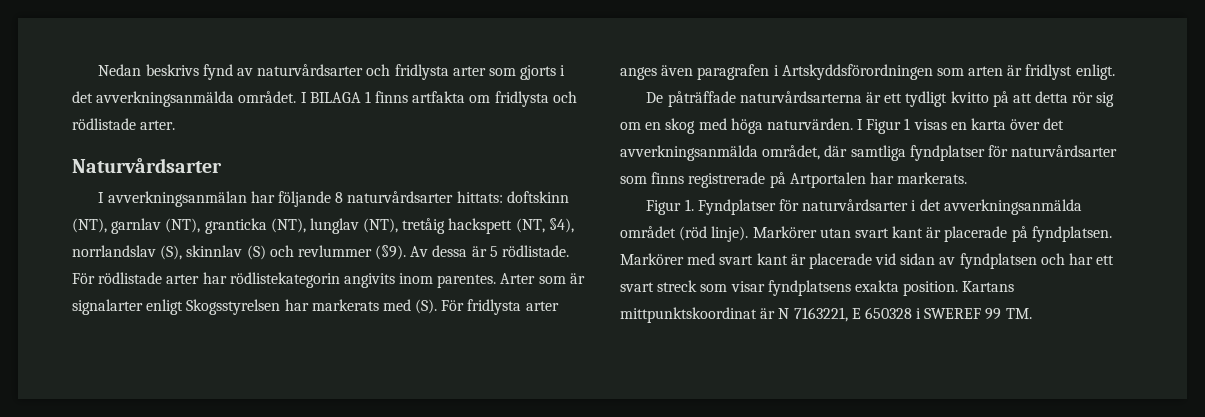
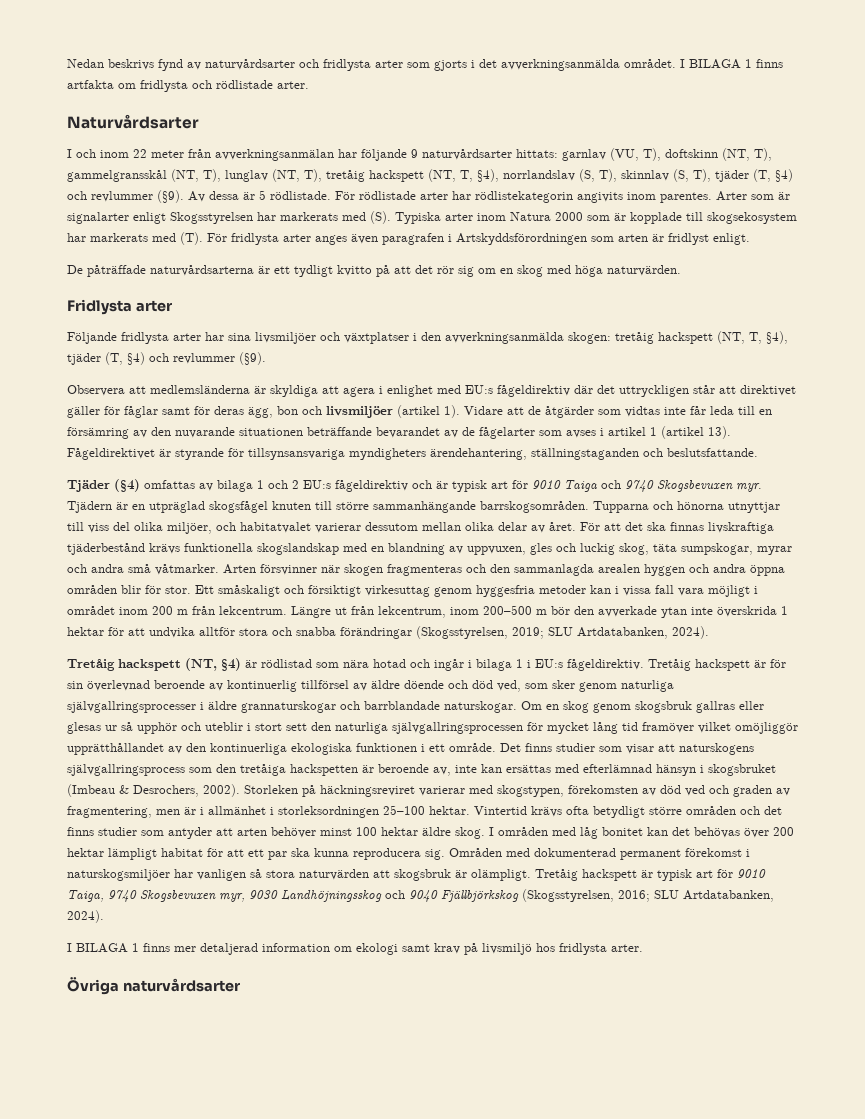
- I avverkningsanmälan har följande 8 naturvårdsarter hittats: doftskinn (NT), garnlav (NT), granticka (NT), lunglav (NT), tretåig hackspett (NT, §4), norrlandslav (S), skinnlav (S) och revlummer (§9).
+ I och inom 22 meter från avverkningsanmälan har följande 9 naturvårdsarter hittats: garnlav (VU, T), doftskinn (NT, T), gammelgransskål (NT, T), lunglav (NT, T), tretåig hackspett (NT, T, §4), norrlandslav (S, T), skinnlav (S, T), tjäder (T, §4) och revlummer (§9).
- Arter som är signalarter enligt Skogsstyrelsen har markerats med (S). För fridlysta arter anges även paragrafen i Artskyddsförordningen som arten är fridlyst enligt.
+ Arter som är signalarter enligt Skogsstyrelsen har markerats med (S). Typiska arter inom Natura 2000 som är kopplade till skogsekosystem har markerats med (T). För fridlysta arter anges även paragrafen i Artskyddsförordningen som arten är fridlyst enligt.
- De påträffade naturvårdsarterna är ett tydligt kvitto på att detta rör sig om en skog med höga naturvärden. I Figur 1 visas en karta över det avverkningsanmälda området, där samtliga fyndplatser för naturvårdsarter som finns registrerade på Artportalen har markerats.
- Figur 1. Fyndplatser för naturvårdsarter i det avverkningsanmälda området (röd linje). Markörer utan svart kant är placerade på fyndplatsen. Markörer med svart kant är placerade vid sidan av fyndplatsen och har ett svart streck som visar fyndplatsens exakta position. Kartans mittpunktskoordinat är N 7163221, E 650328 i SWEREF 99 TM.
+ De påträffade naturvårdsarterna är ett tydligt kvitto på att det rör sig om en skog med höga naturvärden.
+ Fridlysta arter
+ Följande fridlysta arter har sina livsmiljöer och växtplatser i den avverkningsanmälda skogen: tretåig hackspett (NT, T, §4), tjäder (T, §4) och revlummer (§9).
+ Observera att medlemsländerna är skyldiga att agera i enlighet med EU:s fågeldirektiv där det uttryckligen står att direktivet gäller för fåglar samt för deras ägg, bon och livsmiljöer (artikel 1). Vidare att de åtgärder som vidtas inte får leda till en försämring av den nuvarande situationen beträffande bevarandet av de fågelarter som avses i artikel 1 (artikel 13). Fågeldirektivet är styrande för tillsynsansvariga myndigheters ärendehantering, ställningstaganden och beslutsfattande.
+ Tjäder (§4) omfattas av bilaga 1 och 2 EU:s fågeldirektiv och är typisk art för 9010 Taiga och 9740 Skogsbevuxen myr. Tjädern är en utpräglad skogsfågel knuten till större sammanhängande barrskogsområden. Tupparna och hönorna utnyttjar till viss del olika miljöer, och habitatvalet varierar dessutom mellan olika delar av året. För att det ska finnas livskraftiga tjäderbestånd krävs funktionella skogslandskap med en blandning av uppvuxen, gles och luckig skog, täta sumpskogar, myrar och andra små våtmarker. Arten försvinner när skogen fragmenteras och den sammanlagda arealen hyggen och andra öppna områden blir för stor. Ett småskaligt och försiktigt virkesuttag genom hyggesfria metoder kan i vissa fall vara möjligt i området inom 200 m från lekcentrum. Längre ut från lekcentrum, inom 200–500 m bör den avverkade ytan inte överskrida 1 hektar för att undvika alltför stora och snabba förändringar (Skogsstyrelsen, 2019; SLU Artdatabanken, 2024).
+ Tretåig hackspett (NT, §4) är rödlistad som nära hotad och ingår i bilaga 1 i EU:s fågeldirektiv. Tretåig hackspett är för sin överlevnad beroende av kontinuerlig tillförsel av äldre döende och död ved, som sker genom naturliga självgallringsprocesser i äldre grannaturskogar och barrblandade naturskogar. Om en skog genom skogsbruk gallras eller glesas ur så upphör och uteblir i stort sett den naturliga självgallringsprocessen för mycket lång tid framöver vilket omöjliggör upprätthållandet av den kontinuerliga ekologiska funktionen i ett område. Det finns studier som visar att naturskogens självgallringsprocess som den tretåiga hackspetten är beroende av, inte kan ersättas med efterlämnad hänsyn i skogsbruket (Imbeau & Desrochers, 2002). Storleken på häckningsreviret varierar med skogstypen, förekomsten av död ved och graden av fragmentering, men är i allmänhet i storleksordningen 25–100 hektar. Vintertid krävs ofta betydligt större områden och det finns studier som antyder att arten behöver minst 100 hektar äldre skog. I områden med låg bonitet kan det behövas över 200 hektar lämpligt habitat för att ett par ska kunna reproducera sig. Områden med dokumenterad permanent förekomst i naturskogsmiljöer har vanligen så stora naturvärden att skogsbruk är olämpligt. Tretåig hackspett är typisk art för 9010 Taiga, 9740 Skogsbevuxen myr, 9030 Landhöjningsskog och 9040 Fjällbjörkskog (Skogsstyrelsen, 2016; SLU Artdatabanken, 2024).
+ I BILAGA 1 finns mer detaljerad information om ekologi samt krav på livsmiljö hos fridlysta arter.
+ Övriga naturvårdsarter

